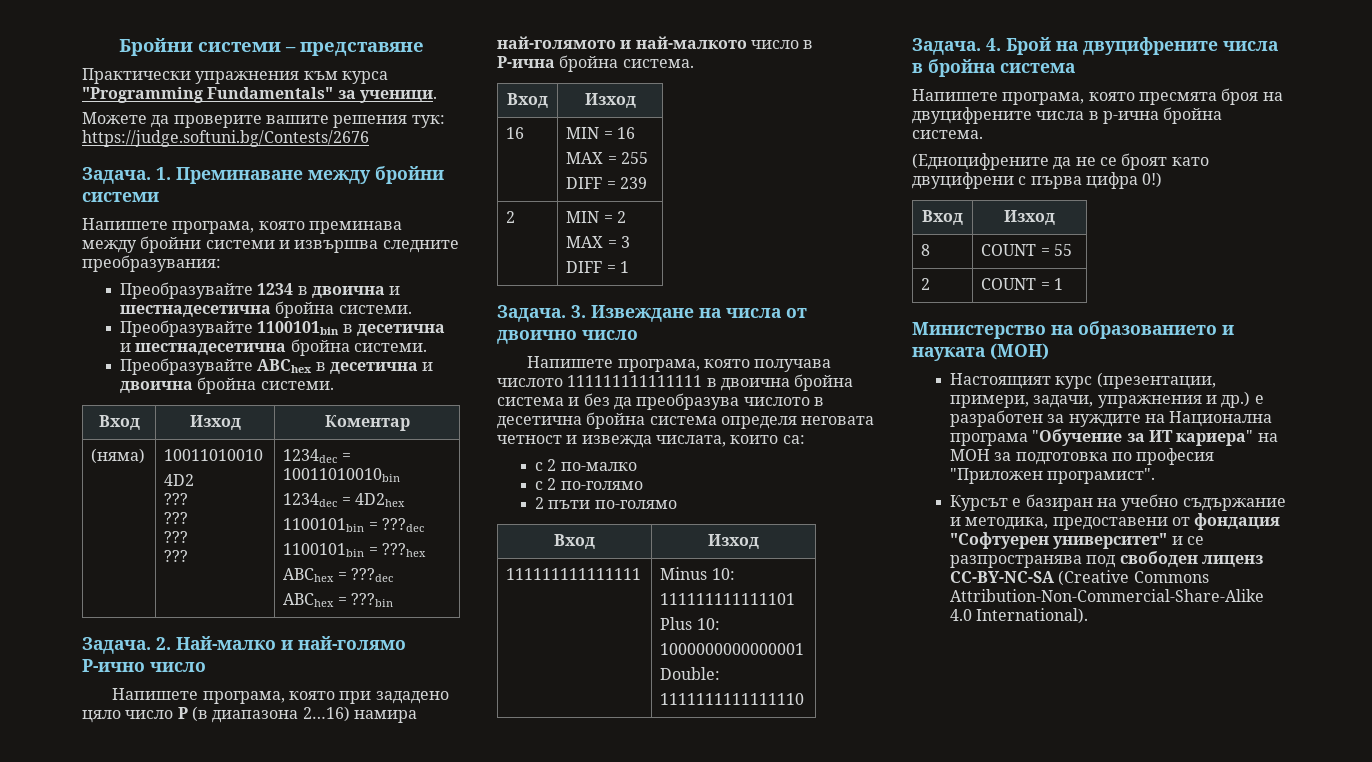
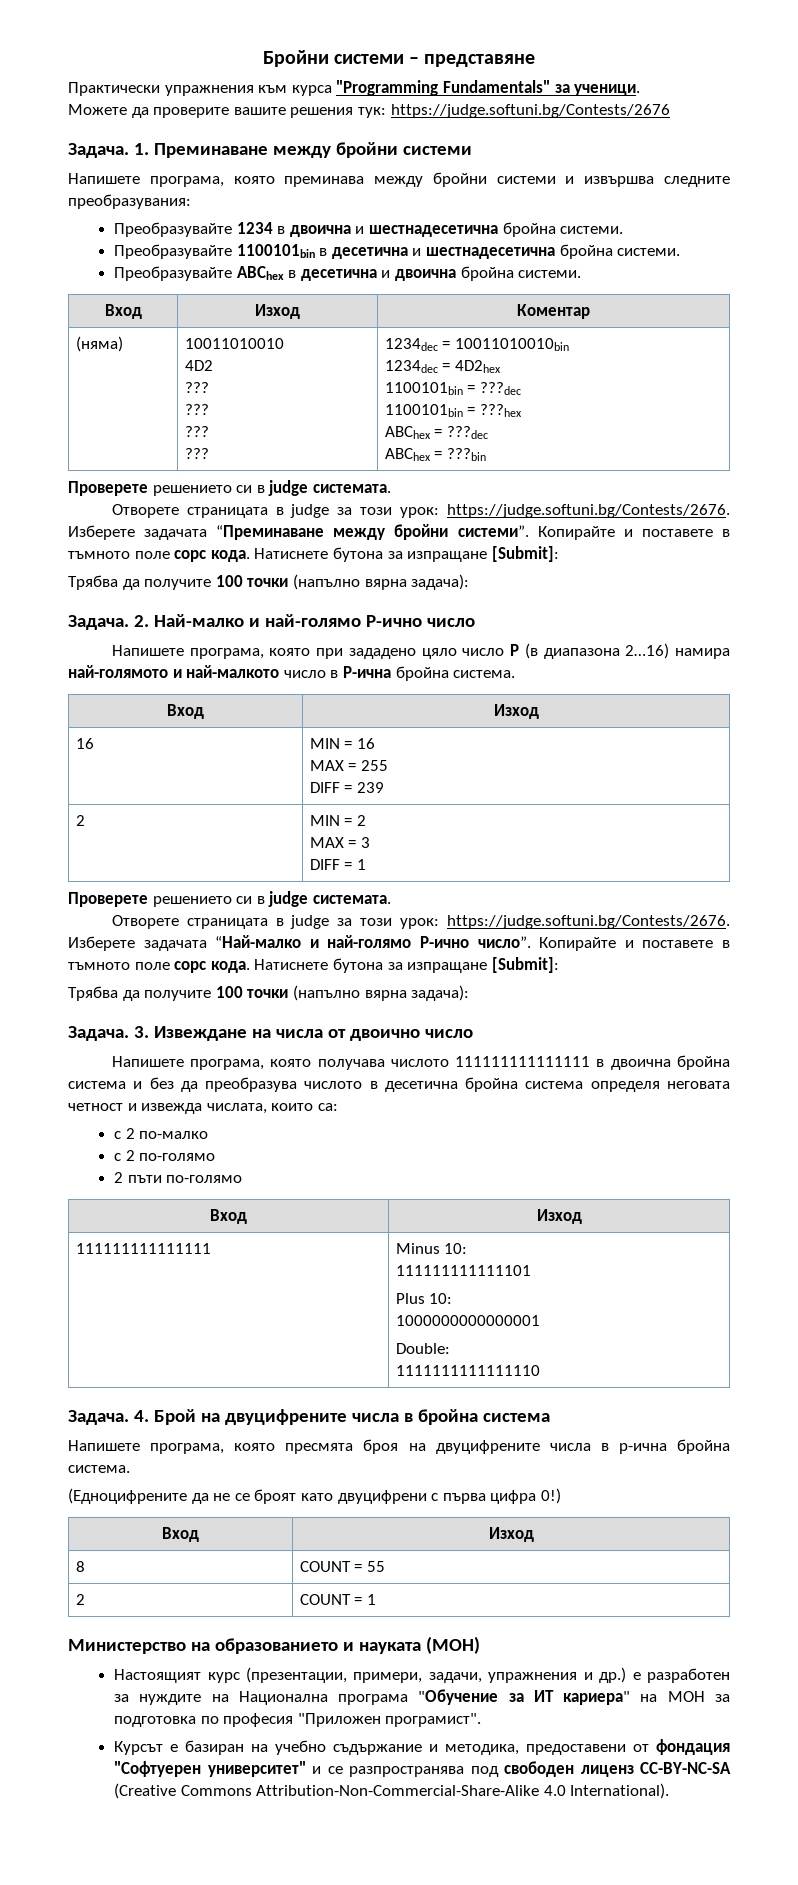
  (няма) | 10011010010
  4D2
  ???
  ???
  ???
  ??? | 1234dec = 10011010010bin
  1234dec = 4D2hex
  1100101bin = ???dec
  1100101bin = ???hex
  ABChex = ???dec
  ABChex = ???bin
+ Проверете решението си в judge системата.
+ Отворете страницата в judge за този урок: https://judge.softuni.bg/Contests/2676. Изберете задачата “Преминаване между бройни системи”. Копирайте и поставете в тъмното поле сорс кода. Натиснете бутона за изпращане [Submit]:
+ Трябва да получите 100 точки (напълно вярна задача):
  2 | MIN = 2
  MAX = 3
  DIFF = 1
+ Проверете решението си в judge системата.
+ Отворете страницата в judge за този урок: https://judge.softuni.bg/Contests/2676. Изберете задачата “Най-малко и най-голямо P-ично число”. Копирайте и поставете в тъмното поле сорс кода. Натиснете бутона за изпращане [Submit]:
+ Трябва да получите 100 точки (напълно вярна задача):

